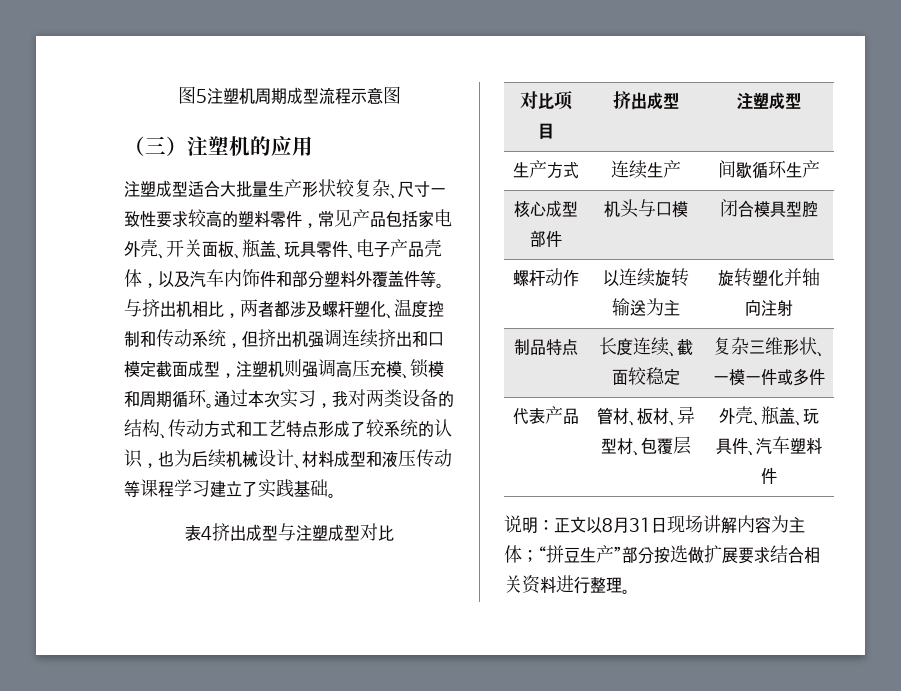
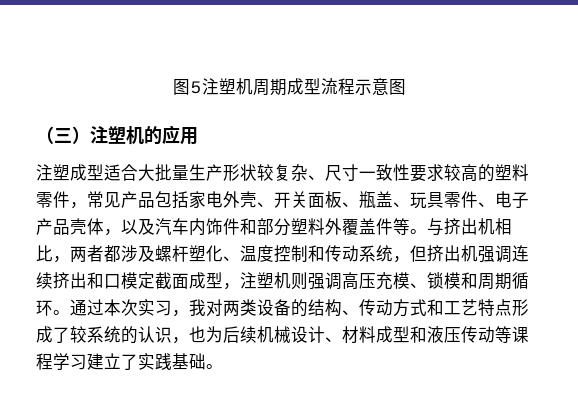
- 表4挤出成型与注塑成型对比
- 对比项目 | 挤出成型 | 注塑成型
- 生产方式 | 连续生产 | 间歇循环生产
- 核心成型部件 | 机头与口模 | 闭合模具型腔
- 螺杆动作 | 以连续旋转输送为主 | 旋转塑化并轴向注射
- 制品特点 | 长度连续、截面较稳定 | 复杂三维形状、一模一件或多件
- 代表产品 | 管材、板材、异型材、包覆层 | 外壳、瓶盖、玩具件、汽车塑料件
- 说明：正文以8月31日现场讲解内容为主体；“拼豆生产”部分按选做扩展要求结合相关资料进行整理。

